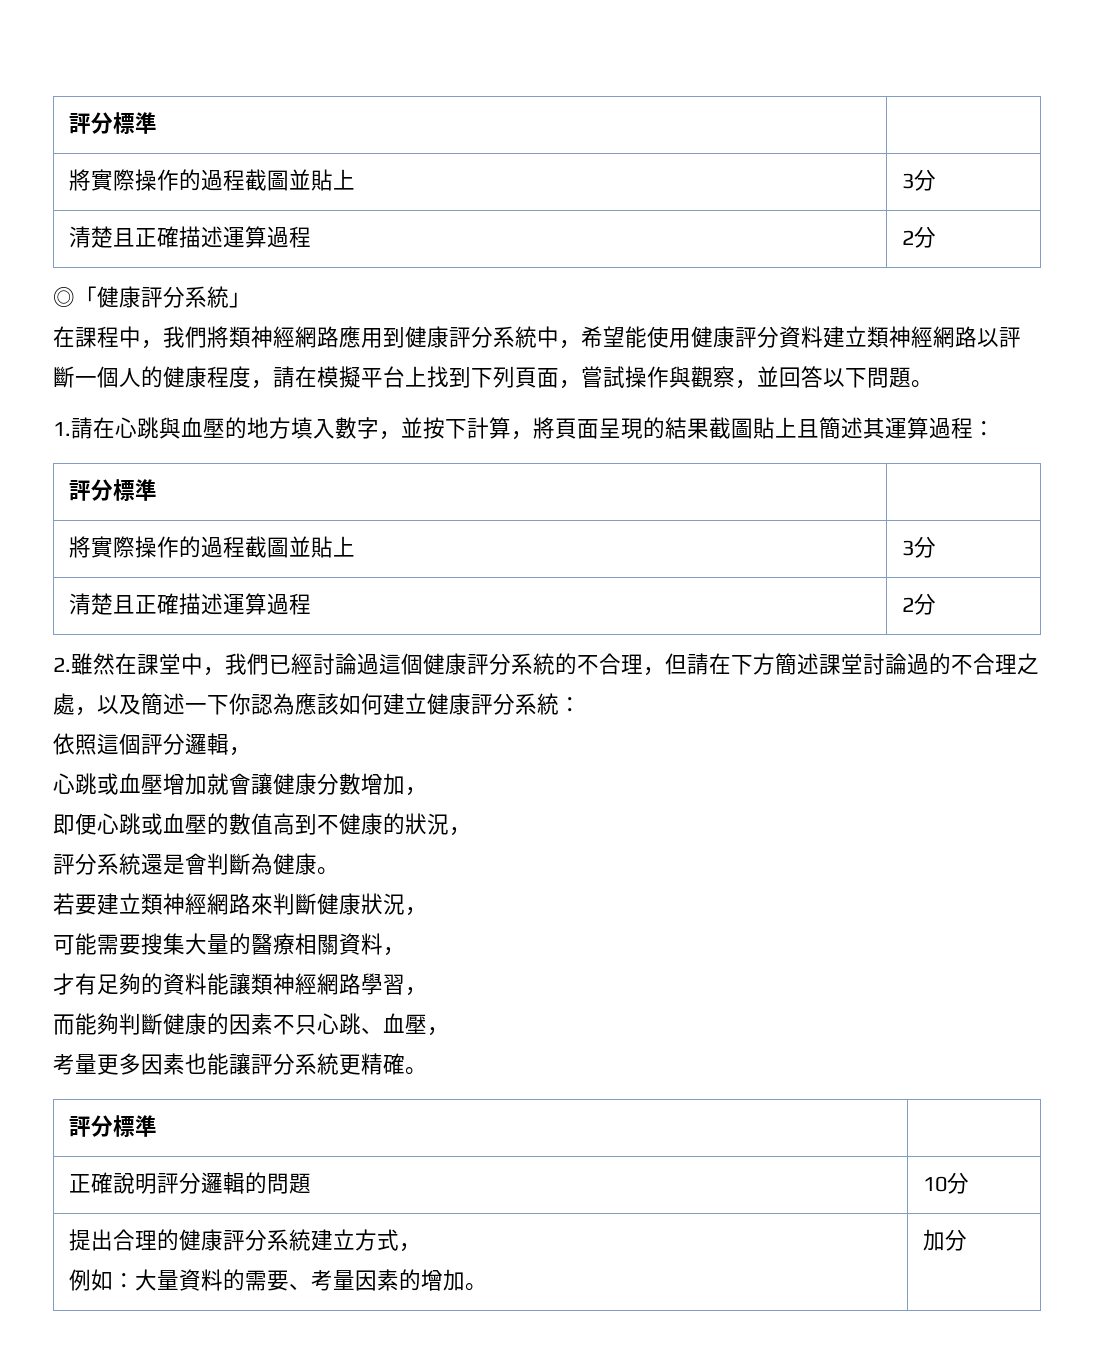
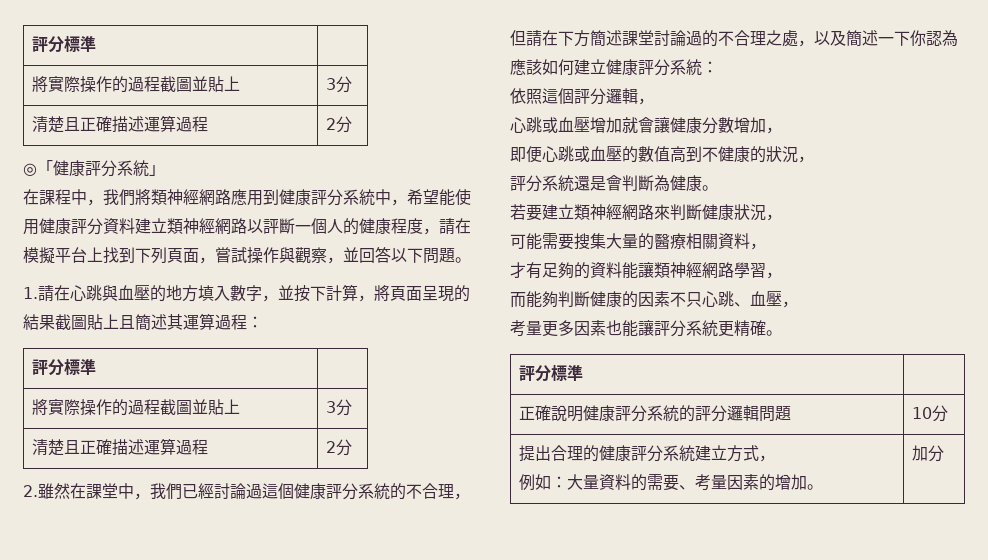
- 正確說明評分邏輯的問題 | 10分
+ 正確說明健康評分系統的評分邏輯問題 | 10分

